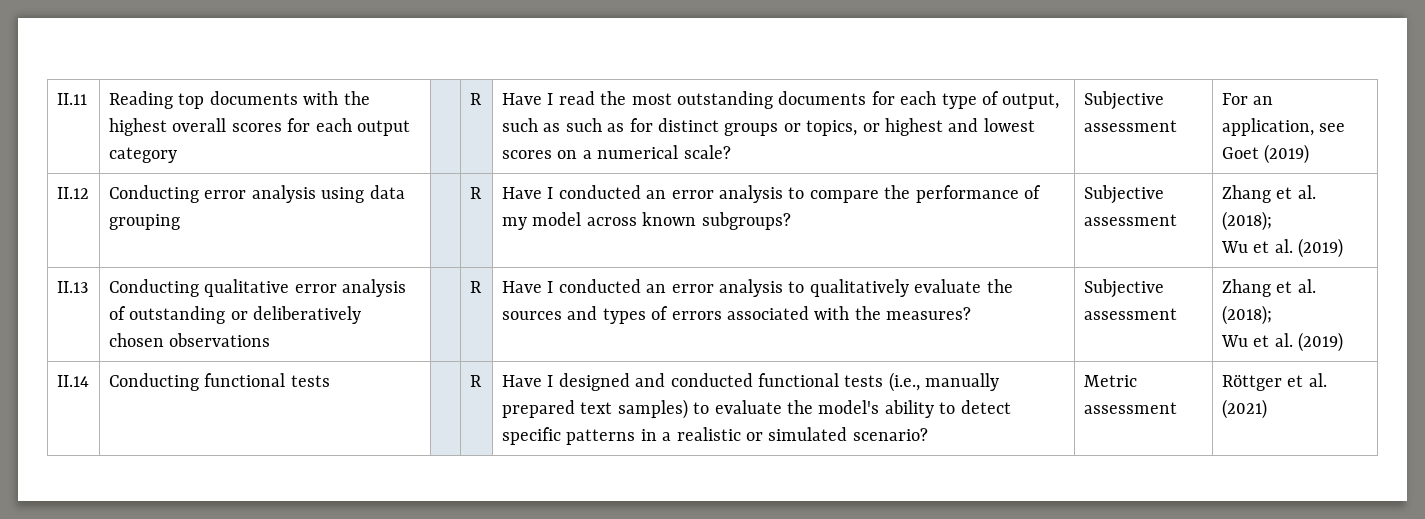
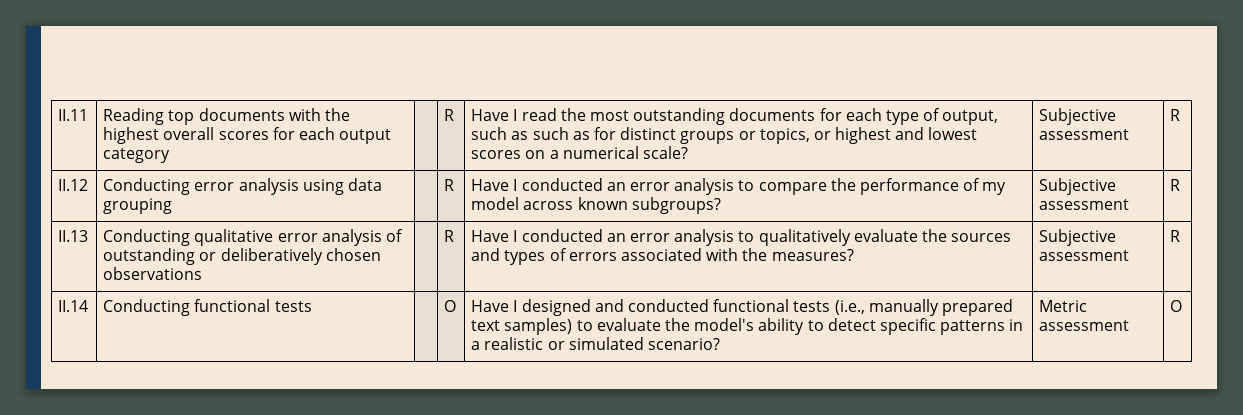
- Have I read the most outstanding documents for each type of output, such as such as for distinct groups or topics, or highest and lowest scores on a numerical scale? | Subjective assessment | For an application, see Goet (2019)
+ Have I read the most outstanding documents for each type of output, such as such as for distinct groups or topics, or highest and lowest scores on a numerical scale? | Subjective assessment | R
- II.12 | Conducting error analysis using data grouping | | R | Have I conducted an error analysis to compare the performance of my model across known subgroups? | Subjective assessment | Zhang et al. (2018);
- Wu et al. (2019)
+ II.12 | Conducting error analysis using data grouping | | R | Have I conducted an error analysis to compare the performance of my model across known subgroups? | Subjective assessment | R
- Have I conducted an error analysis to qualitatively evaluate the sources and types of errors associated with the measures? | Subjective assessment | Zhang et al. (2018);
- Wu et al. (2019)
+ Have I conducted an error analysis to qualitatively evaluate the sources and types of errors associated with the measures? | Subjective assessment | R
- II.14 | Conducting functional tests | | R | Have I designed and conducted functional tests (i.e., manually prepared text samples) to evaluate the model's ability to detect specific patterns in a realistic or simulated scenario? | Metric assessment | Röttger et al. (2021)
+ II.14 | Conducting functional tests | | O | Have I designed and conducted functional tests (i.e., manually prepared text samples) to evaluate the model's ability to detect specific patterns in a realistic or simulated scenario? | Metric assessment | O

